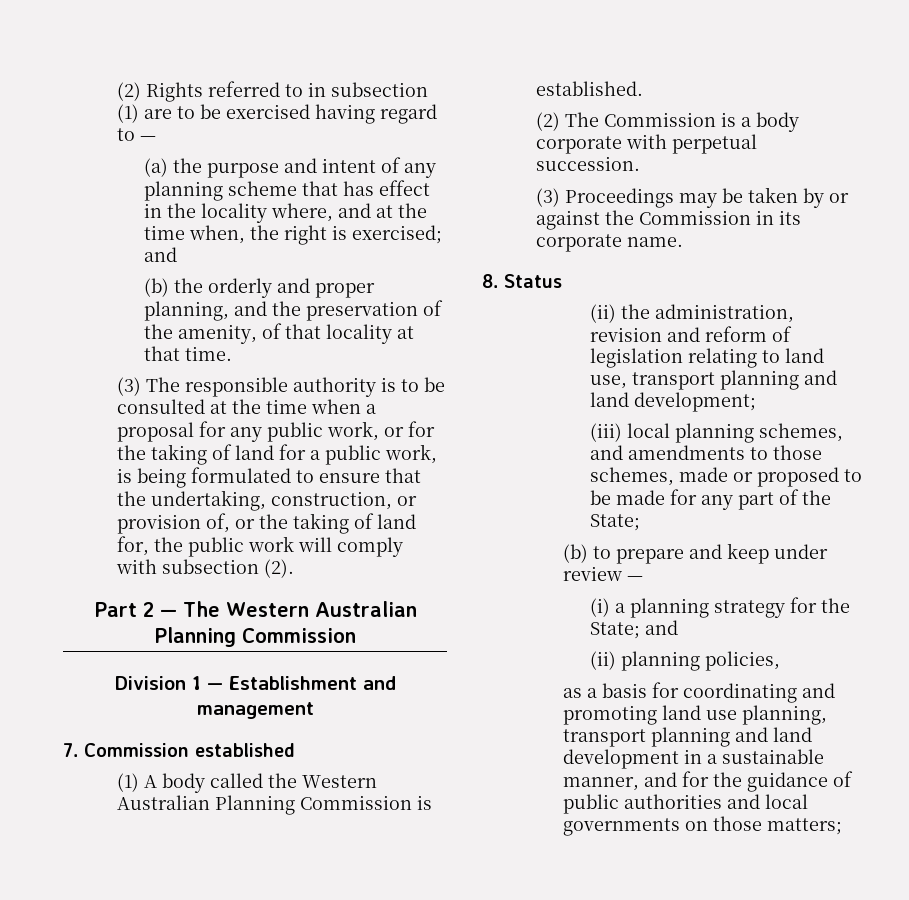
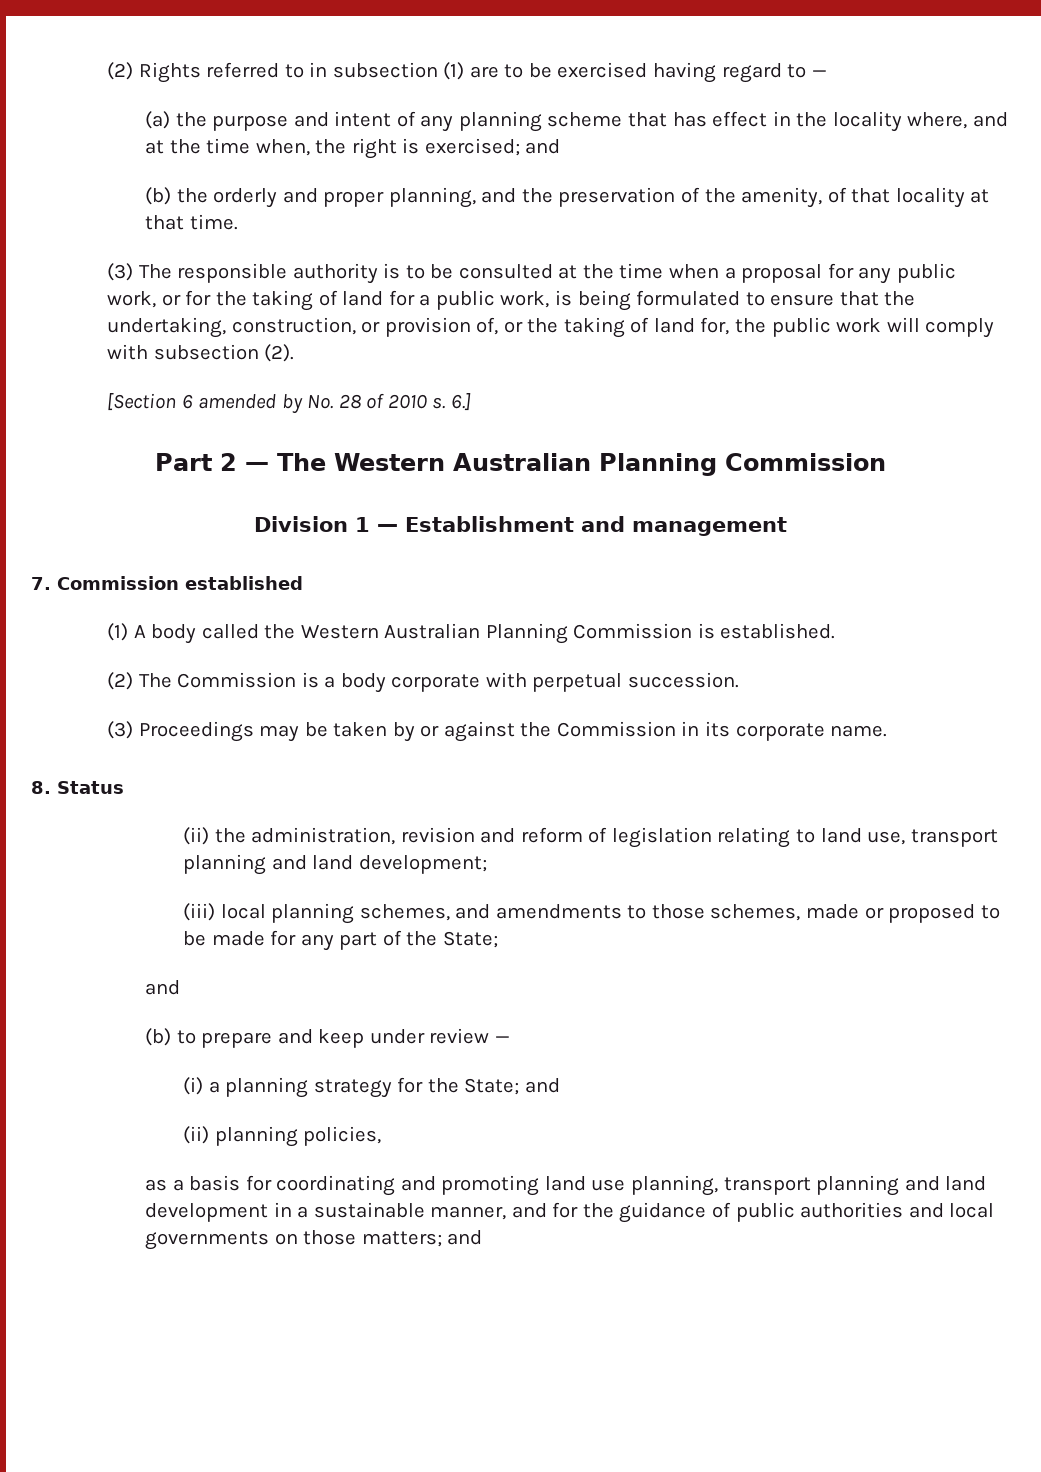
+ [Section 6 amended by No. 28 of 2010 s. 6.]
  (iii) local planning schemes, and amendments to those schemes, made or proposed to be made for any part of the State;
+ and
- as a basis for coordinating and promoting land use planning, transport planning and land development in a sustainable manner, and for the guidance of public authorities and local governments on those matters;
+ as a basis for coordinating and promoting land use planning, transport planning and land development in a sustainable manner, and for the guidance of public authorities and local governments on those matters; and

